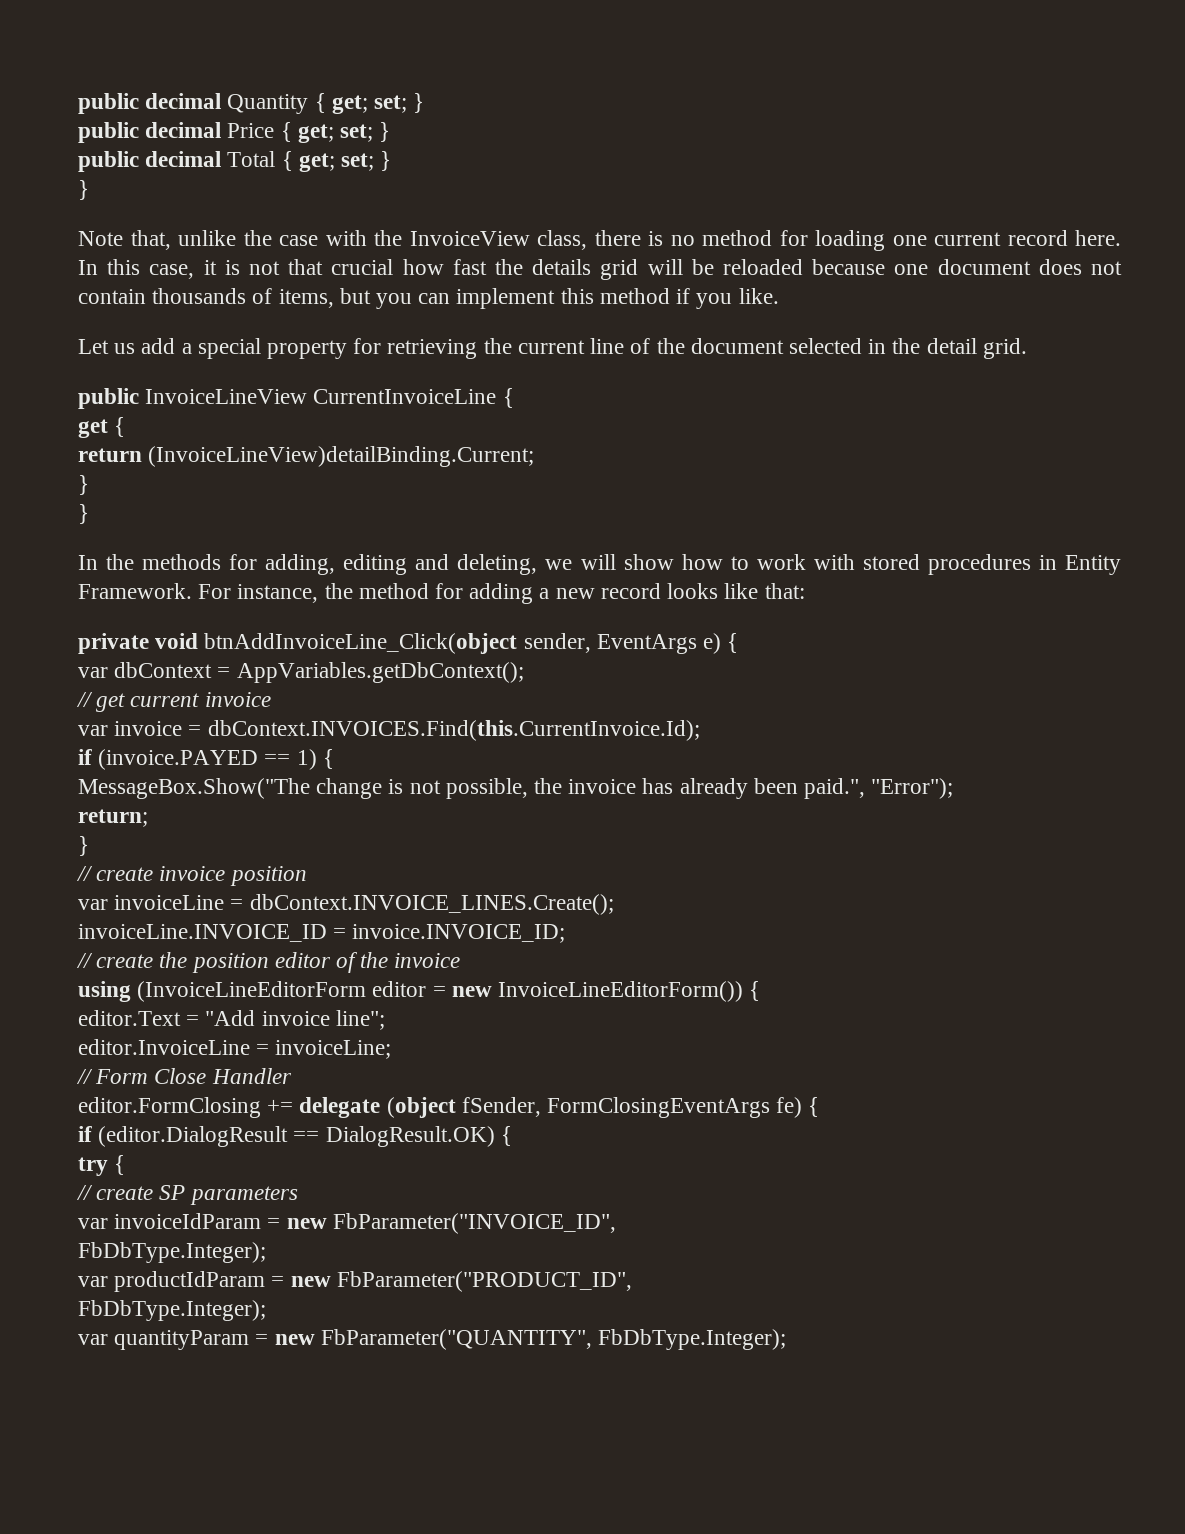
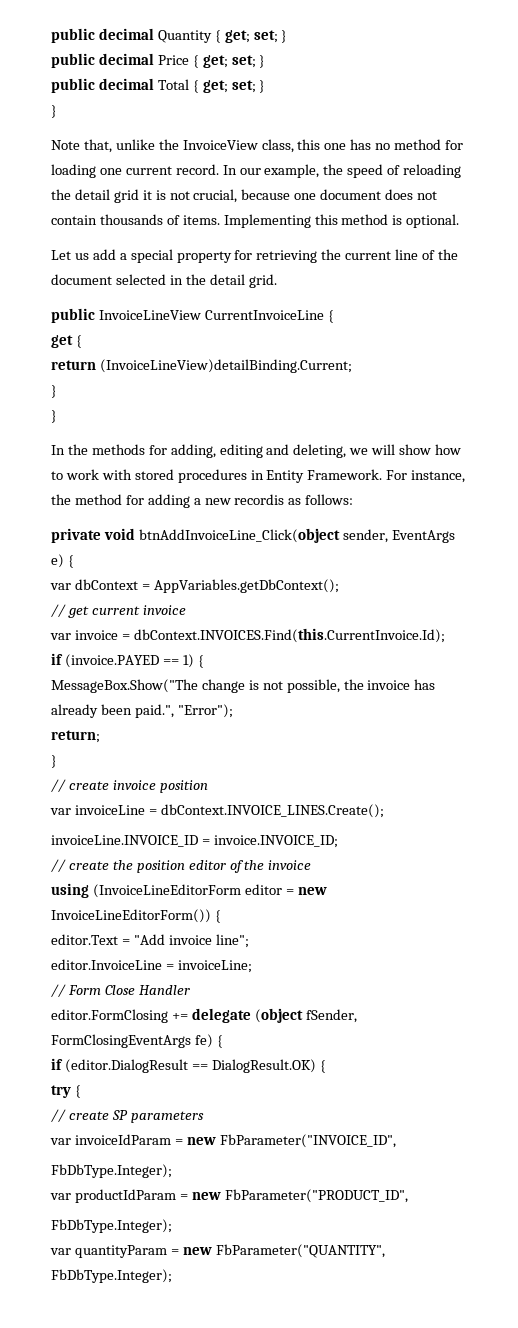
- Note that, unlike the case with the InvoiceView class, there is no method for loading one current record here. In this case, it is not that crucial how fast the details grid will be reloaded because one document does not contain thousands of items, but you can implement this method if you like.
+ Note that, unlike the InvoiceView class, this one has no method for loading one current record. In our example, the speed of reloading the detail grid it is not crucial, because one document does not contain thousands of items. Implementing this method is optional.
- For instance, the method for adding a new record looks like that:
+ For instance, the method for adding a new recordis as follows:

